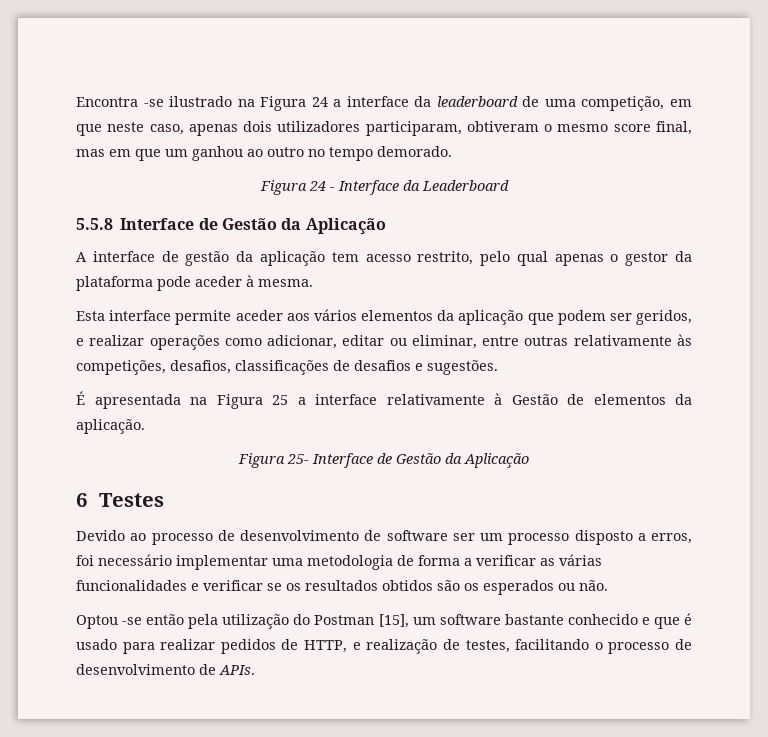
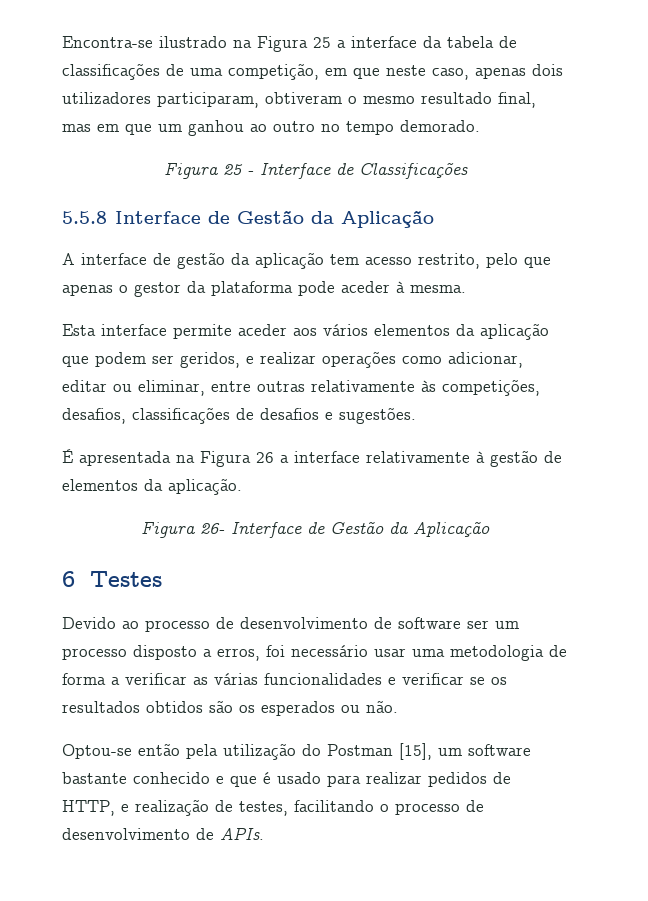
- Encontra -se ilustrado na Figura 24 a interface da leaderboard de uma competição, em que neste caso, apenas dois utilizadores participaram, obtiveram o mesmo score final, mas em que um ganhou ao outro no tempo demorado.
+ Encontra-se ilustrado na Figura 25 a interface da tabela de classificações de uma competição, em que neste caso, apenas dois utilizadores participaram, obtiveram o mesmo resultado final, mas em que um ganhou ao outro no tempo demorado.
- Figura 24 - Interface da Leaderboard
+ Figura 25 - Interface de Classificações
- A interface de gestão da aplicação tem acesso restrito, pelo qual apenas o gestor da plataforma pode aceder à mesma.
+ A interface de gestão da aplicação tem acesso restrito, pelo que apenas o gestor da plataforma pode aceder à mesma.
- É apresentada na Figura 25 a interface relativamente à Gestão de elementos da aplicação.
+ É apresentada na Figura 26 a interface relativamente à gestão de elementos da aplicação.
- Figura 25- Interface de Gestão da Aplicação
+ Figura 26- Interface de Gestão da Aplicação
- Devido ao processo de desenvolvimento de software ser um processo disposto a erros, foi necessário implementar uma metodologia de forma a verificar as várias funcionalidades e verificar se os resultados obtidos são os esperados ou não.
+ Devido ao processo de desenvolvimento de software ser um processo disposto a erros, foi necessário usar uma metodologia de forma a verificar as várias funcionalidades e verificar se os resultados obtidos são os esperados ou não.
- Optou -se então pela utilização do Postman [15], um software bastante conhecido e que é usado para realizar pedidos de HTTP, e realização de testes, facilitando o processo de desenvolvimento de APIs.
+ Optou-se então pela utilização do Postman [15], um software bastante conhecido e que é usado para realizar pedidos de HTTP, e realização de testes, facilitando o processo de desenvolvimento de APIs.

